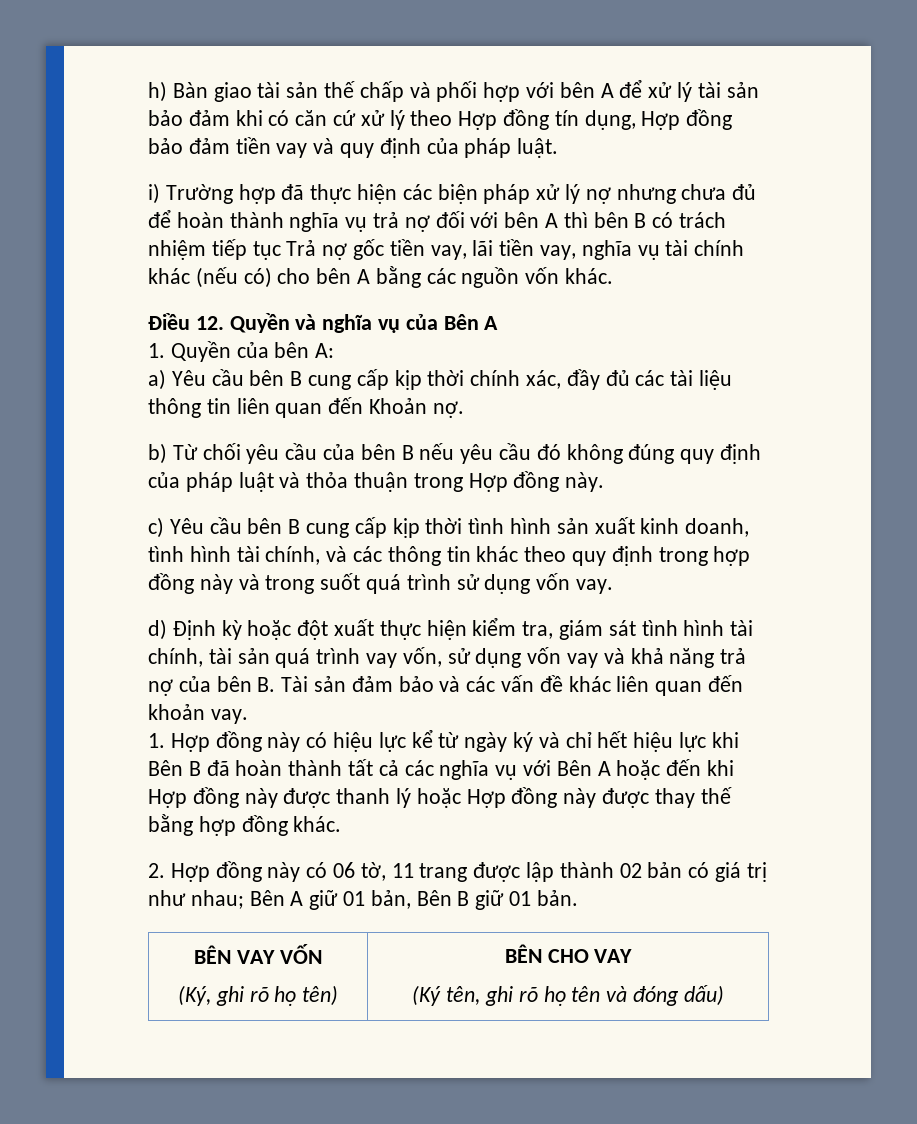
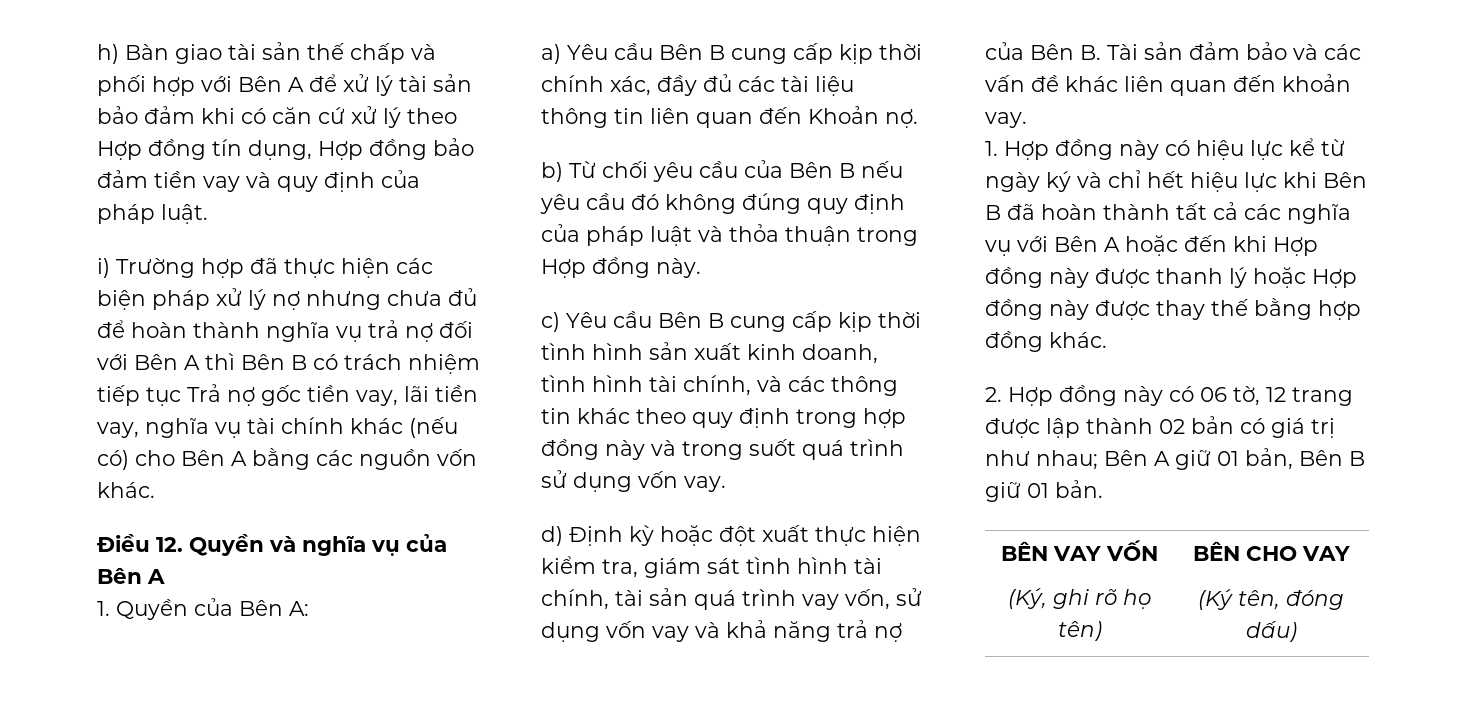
- h) Bàn giao tài sản thế chấp và phối hợp với bên A để xử lý tài sản bảo đảm khi có căn cứ xử lý theo Hợp đồng tín dụng, Hợp đồng bảo đảm tiền vay và quy định của pháp luật.
+ h) Bàn giao tài sản thế chấp và phối hợp với Bên A để xử lý tài sản bảo đảm khi có căn cứ xử lý theo Hợp đồng tín dụng, Hợp đồng bảo đảm tiền vay và quy định của pháp luật.
- i) Trường hợp đã thực hiện các biện pháp xử lý nợ nhưng chưa đủ để hoàn thành nghĩa vụ trả nợ đối với bên A thì bên B có trách nhiệm tiếp tục Trả nợ gốc tiền vay, lãi tiền vay, nghĩa vụ tài chính khác (nếu có) cho bên A bằng các nguồn vốn khác.
+ i) Trường hợp đã thực hiện các biện pháp xử lý nợ nhưng chưa đủ để hoàn thành nghĩa vụ trả nợ đối với Bên A thì Bên B có trách nhiệm tiếp tục Trả nợ gốc tiền vay, lãi tiền vay, nghĩa vụ tài chính khác (nếu có) cho Bên A bằng các nguồn vốn khác.
- 1. Quyền của bên A:
+ 1. Quyền của Bên A:
- a) Yêu cầu bên B cung cấp kịp thời chính xác, đầy đủ các tài liệu thông tin liên quan đến Khoản nợ.
+ a) Yêu cầu Bên B cung cấp kịp thời chính xác, đầy đủ các tài liệu thông tin liên quan đến Khoản nợ.
- b) Từ chối yêu cầu của bên B nếu yêu cầu đó không đúng quy định của pháp luật và thỏa thuận trong Hợp đồng này.
+ b) Từ chối yêu cầu của Bên B nếu yêu cầu đó không đúng quy định của pháp luật và thỏa thuận trong Hợp đồng này.
- c) Yêu cầu bên B cung cấp kịp thời tình hình sản xuất kinh doanh, tình hình tài chính, và các thông tin khác theo quy định trong hợp đồng này và trong suốt quá trình sử dụng vốn vay.
+ c) Yêu cầu Bên B cung cấp kịp thời tình hình sản xuất kinh doanh, tình hình tài chính, và các thông tin khác theo quy định trong hợp đồng này và trong suốt quá trình sử dụng vốn vay.
- d) Định kỳ hoặc đột xuất thực hiện kiểm tra, giám sát tình hình tài chính, tài sản quá trình vay vốn, sử dụng vốn vay và khả năng trả nợ của bên B. Tài sản đảm bảo và các vấn đề khác liên quan đến khoản vay.
+ d) Định kỳ hoặc đột xuất thực hiện kiểm tra, giám sát tình hình tài chính, tài sản quá trình vay vốn, sử dụng vốn vay và khả năng trả nợ của Bên B. Tài sản đảm bảo và các vấn đề khác liên quan đến khoản vay.
- 2. Hợp đồng này có 06 tờ, 11 trang được lập thành 02 bản có giá trị như nhau; Bên A giữ 01 bản, Bên B giữ 01 bản.
+ 2. Hợp đồng này có 06 tờ, 12 trang được lập thành 02 bản có giá trị như nhau; Bên A giữ 01 bản, Bên B giữ 01 bản.
  BÊN VAY VỐN
  (Ký, ghi rõ họ tên) | BÊN CHO VAY
- (Ký tên, ghi rõ họ tên và đóng dấu)
+ (Ký tên, đóng dấu)

